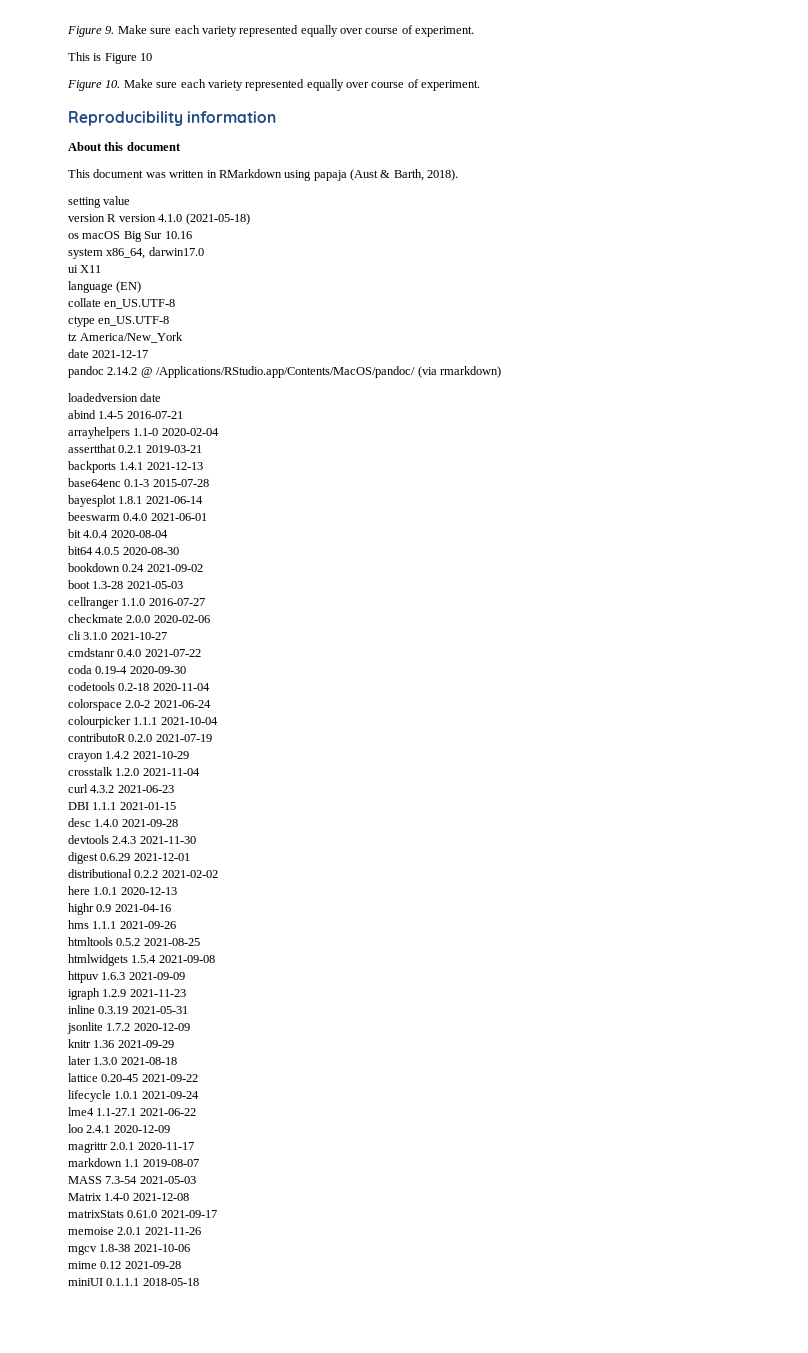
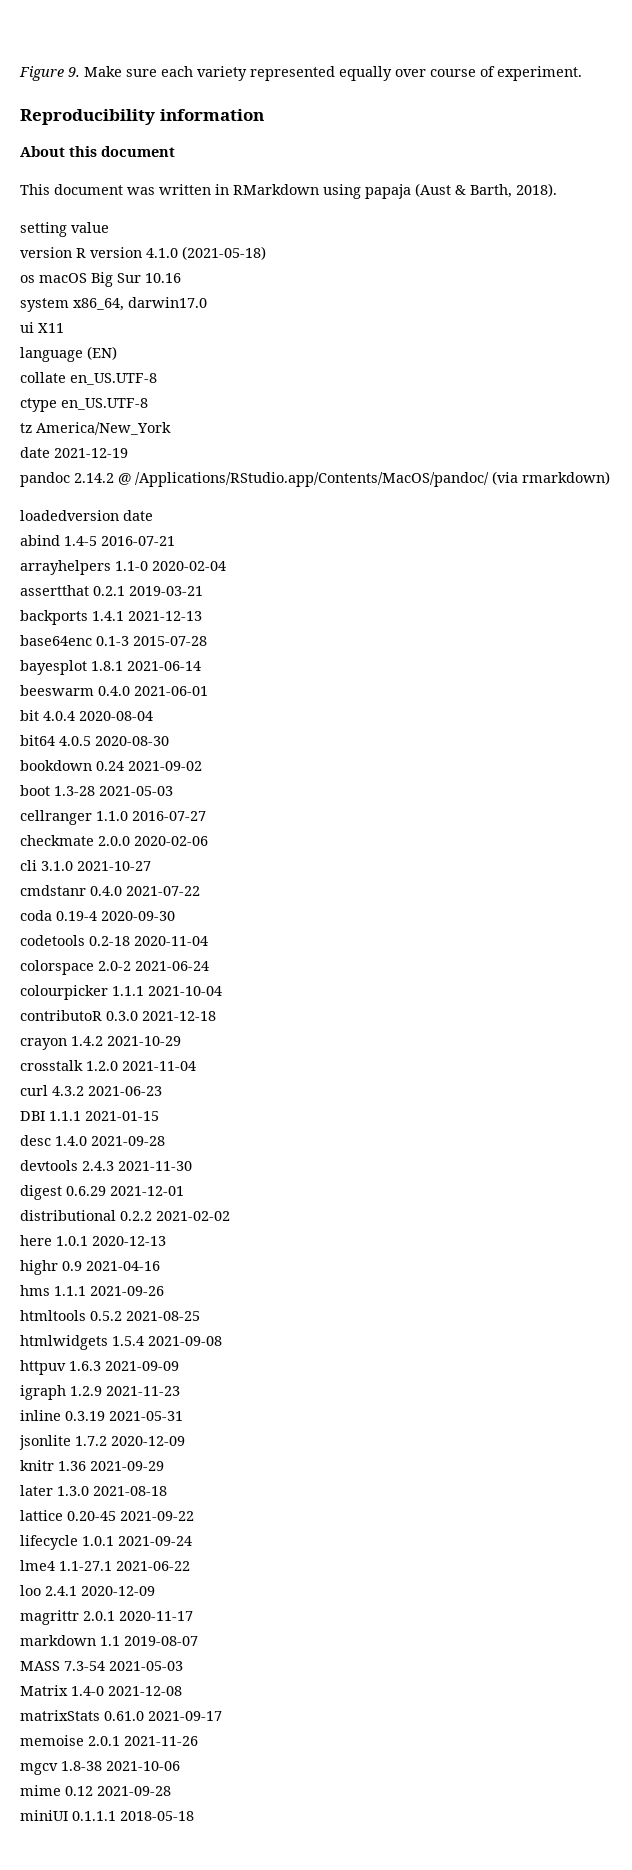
- This is Figure 10
- Figure 10. Make sure each variety represented equally over course of experiment.
- date 2021-12-17
+ date 2021-12-19
- contributoR 0.2.0 2021-07-19
+ contributoR 0.3.0 2021-12-18

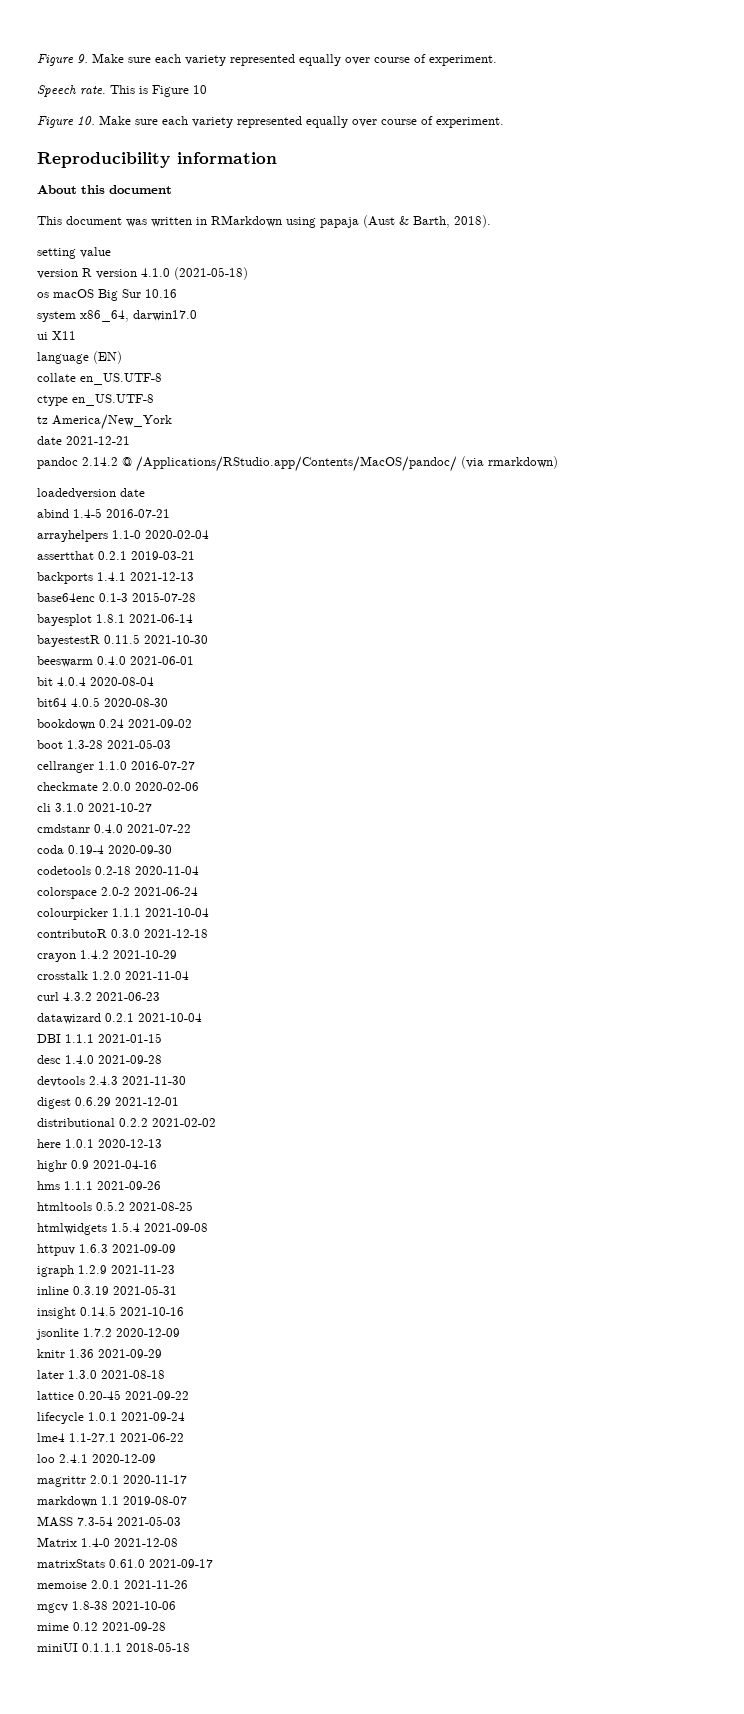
+ Speech rate. This is Figure 10
+ Figure 10. Make sure each variety represented equally over course of experiment.
- date 2021-12-19
+ date 2021-12-21
+ bayestestR 0.11.5 2021-10-30
+ datawizard 0.2.1 2021-10-04
+ insight 0.14.5 2021-10-16

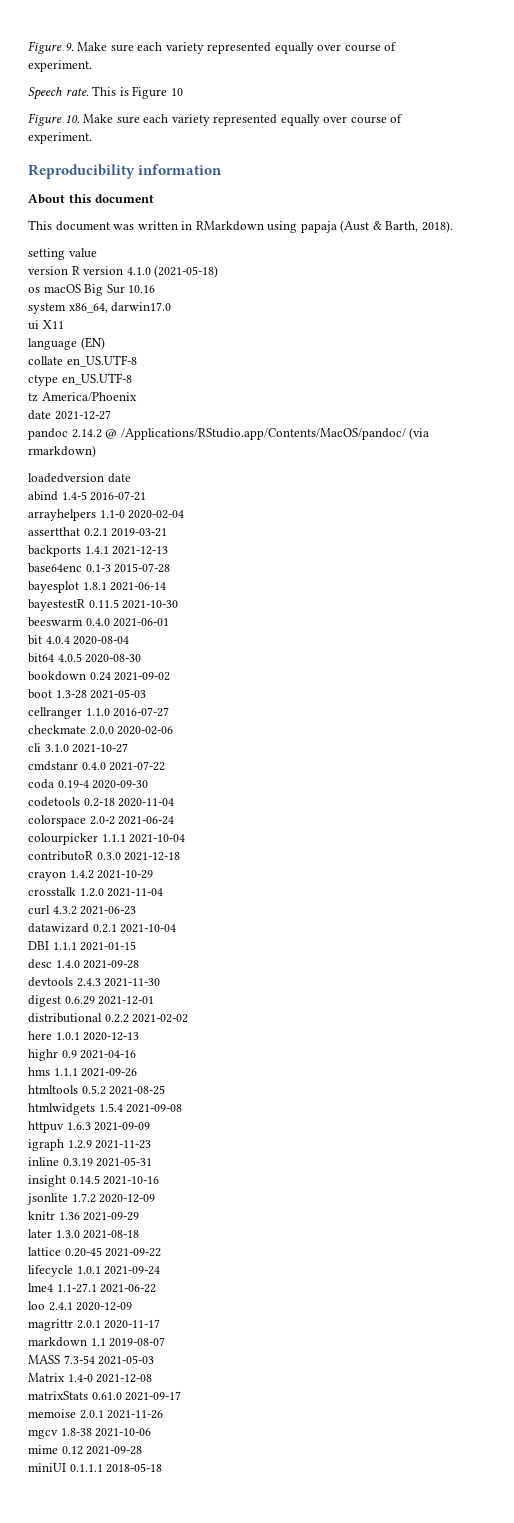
- tz America/New_York
- date 2021-12-21
+ tz America/Phoenix
+ date 2021-12-27

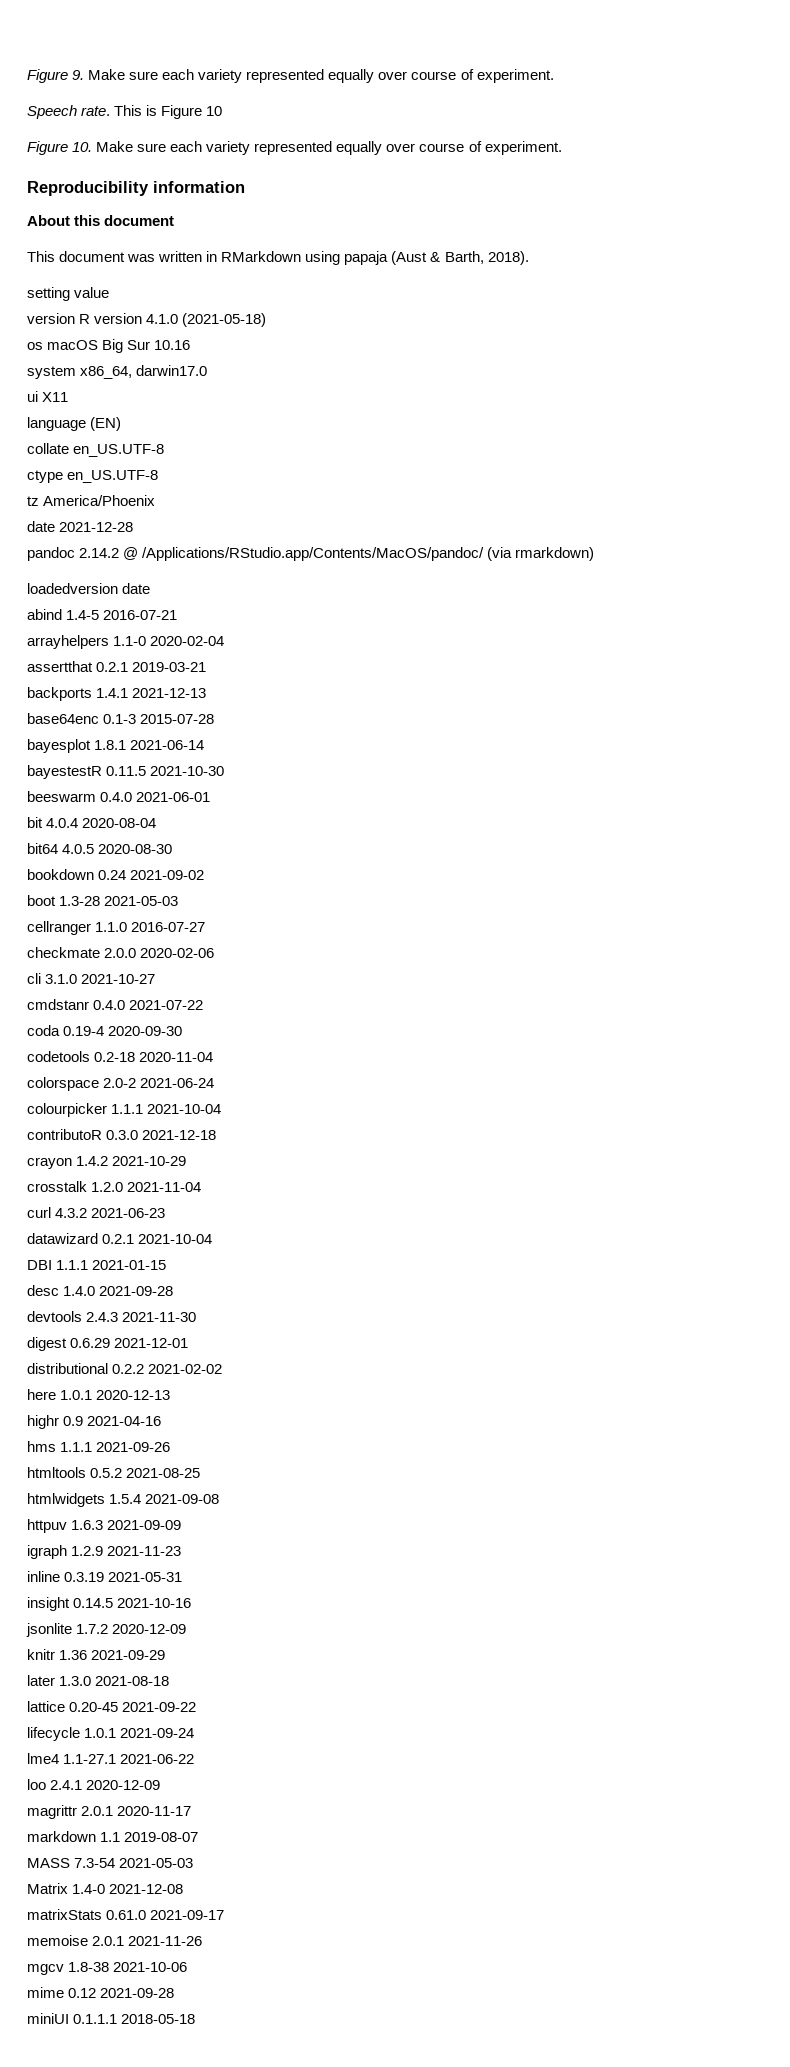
- date 2021-12-27
+ date 2021-12-28

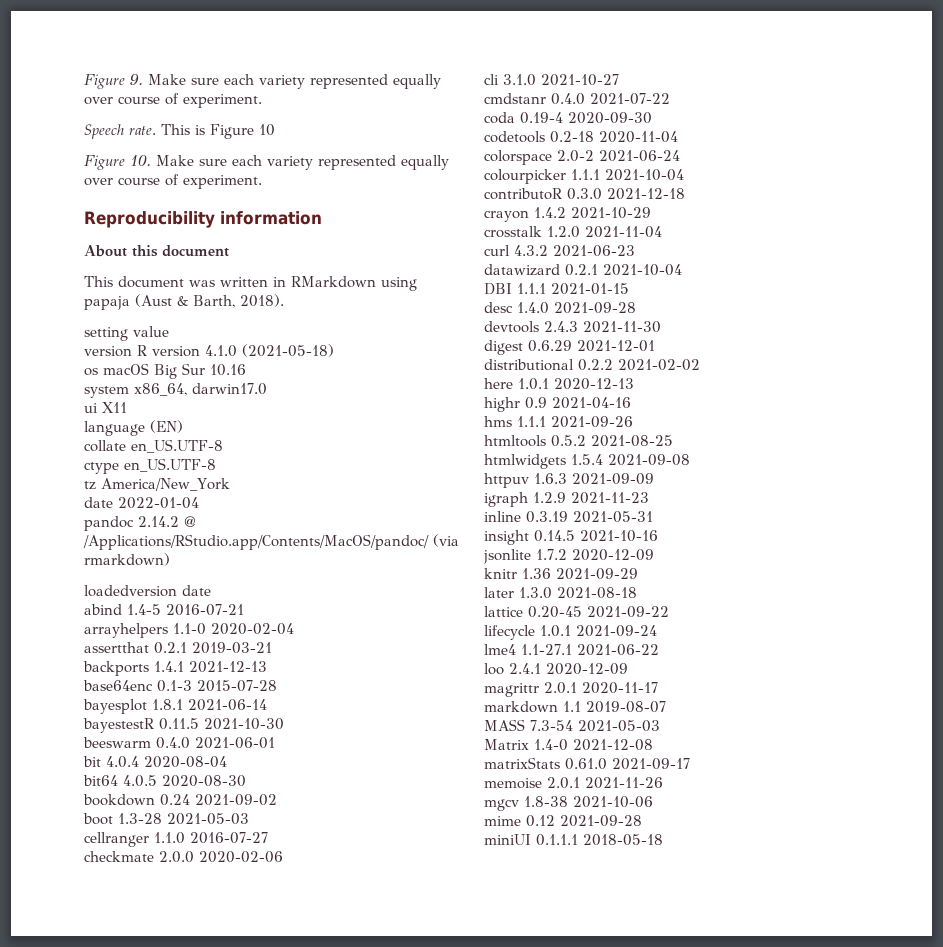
- tz America/Phoenix
- date 2021-12-28
+ tz America/New_York
+ date 2022-01-04

